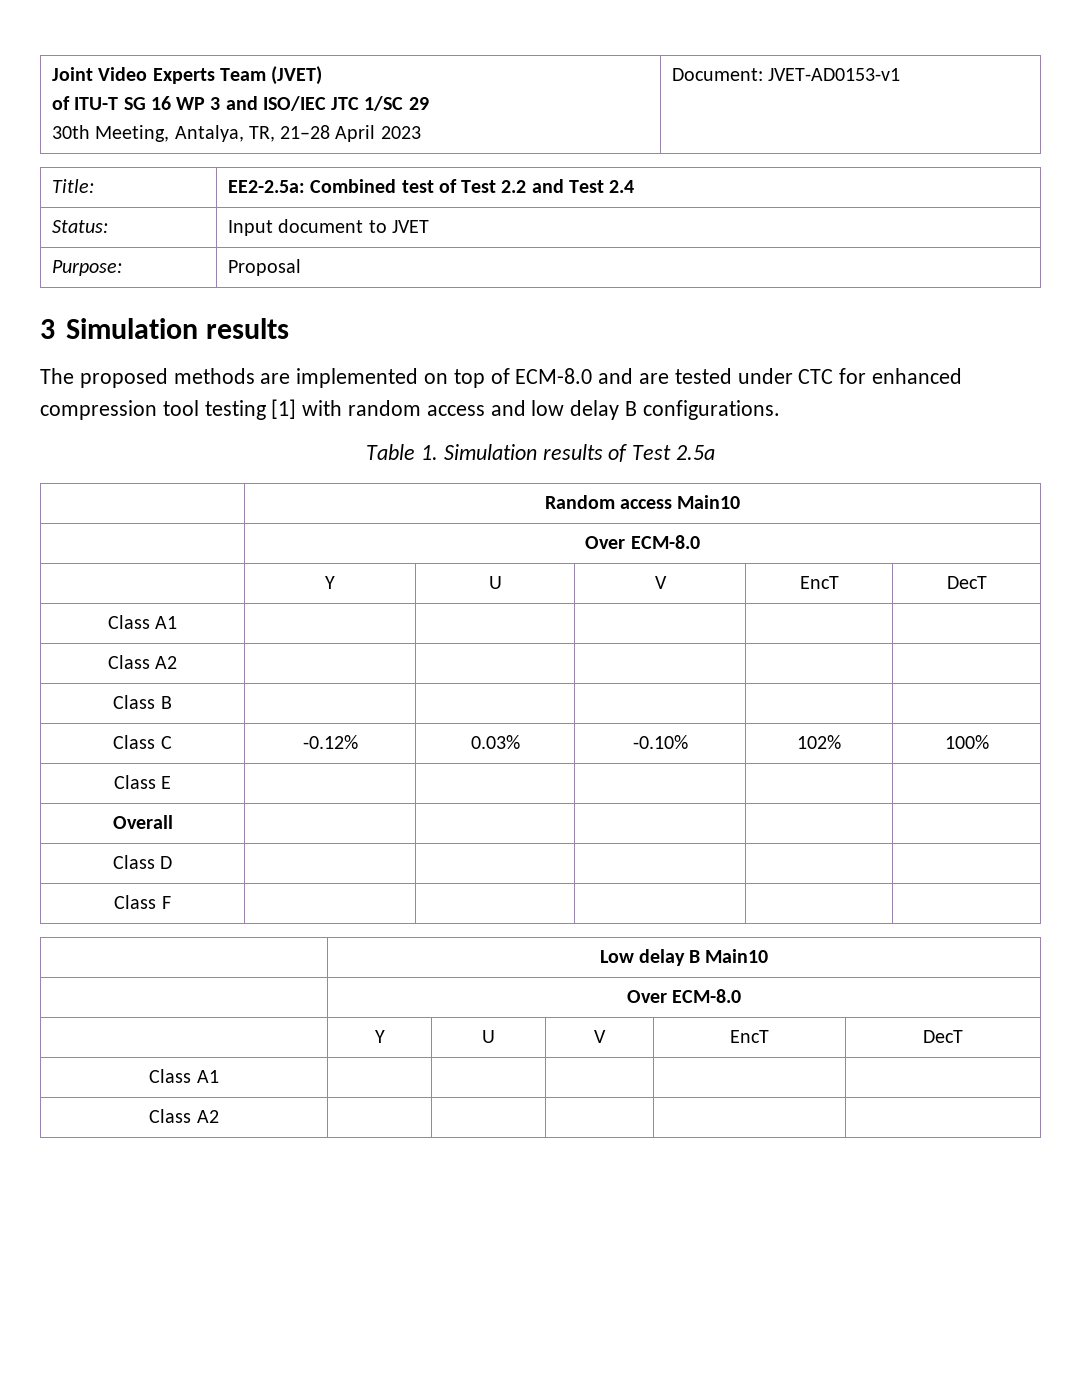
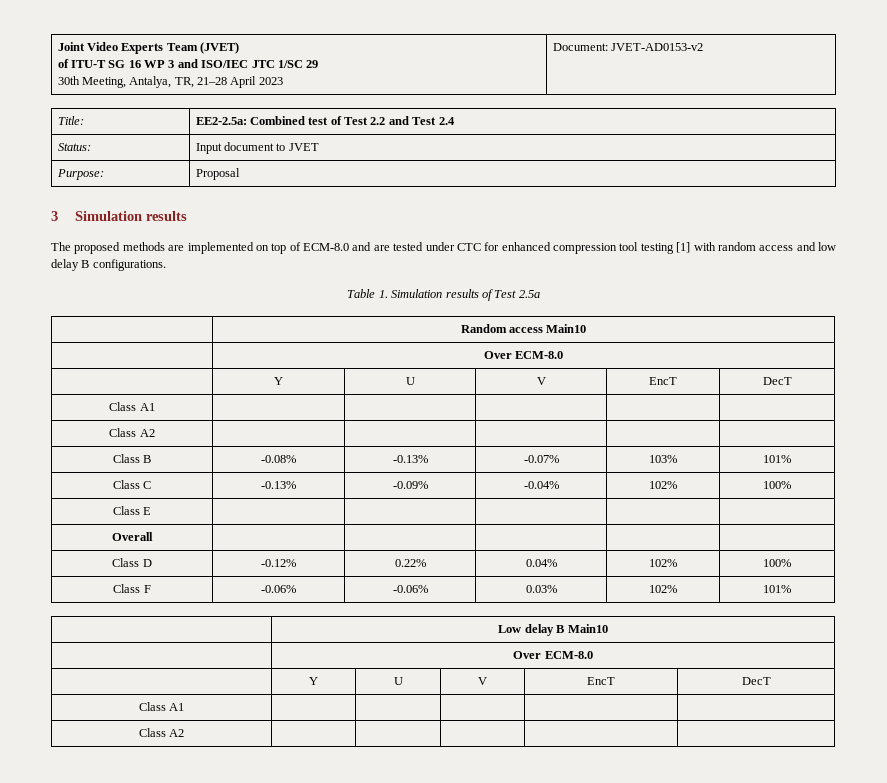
  Joint Video Experts Team (JVET)
  of ITU-T SG 16 WP 3 and ISO/IEC JTC 1/SC 29
- 30th Meeting, Antalya, TR, 21–28 April 2023 | Document: JVET-AD0153-v1
+ 30th Meeting, Antalya, TR, 21–28 April 2023 | Document: JVET-AD0153-v2
- Class B | | | | |
+ Class B | -0.08% | -0.13% | -0.07% | 103% | 101%
- Class C | -0.12% | 0.03% | -0.10% | 102% | 100%
+ Class C | -0.13% | -0.09% | -0.04% | 102% | 100%
- Class D | | | | |
- Class F | | | | |
+ Class D | -0.12% | 0.22% | 0.04% | 102% | 100%
+ Class F | -0.06% | -0.06% | 0.03% | 102% | 101%

